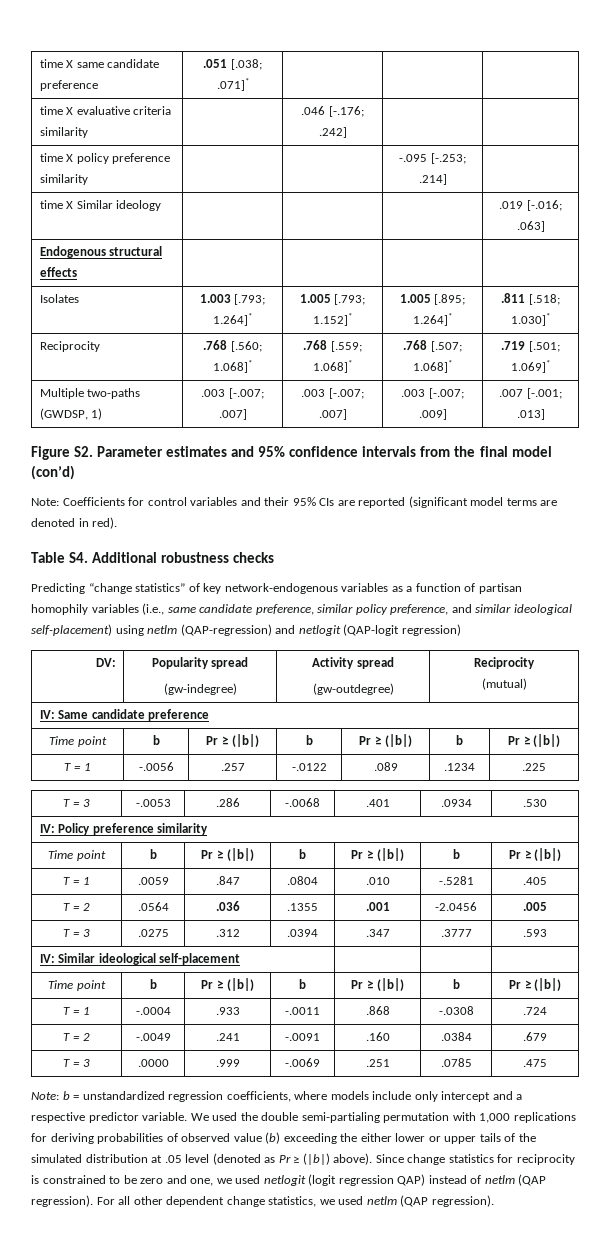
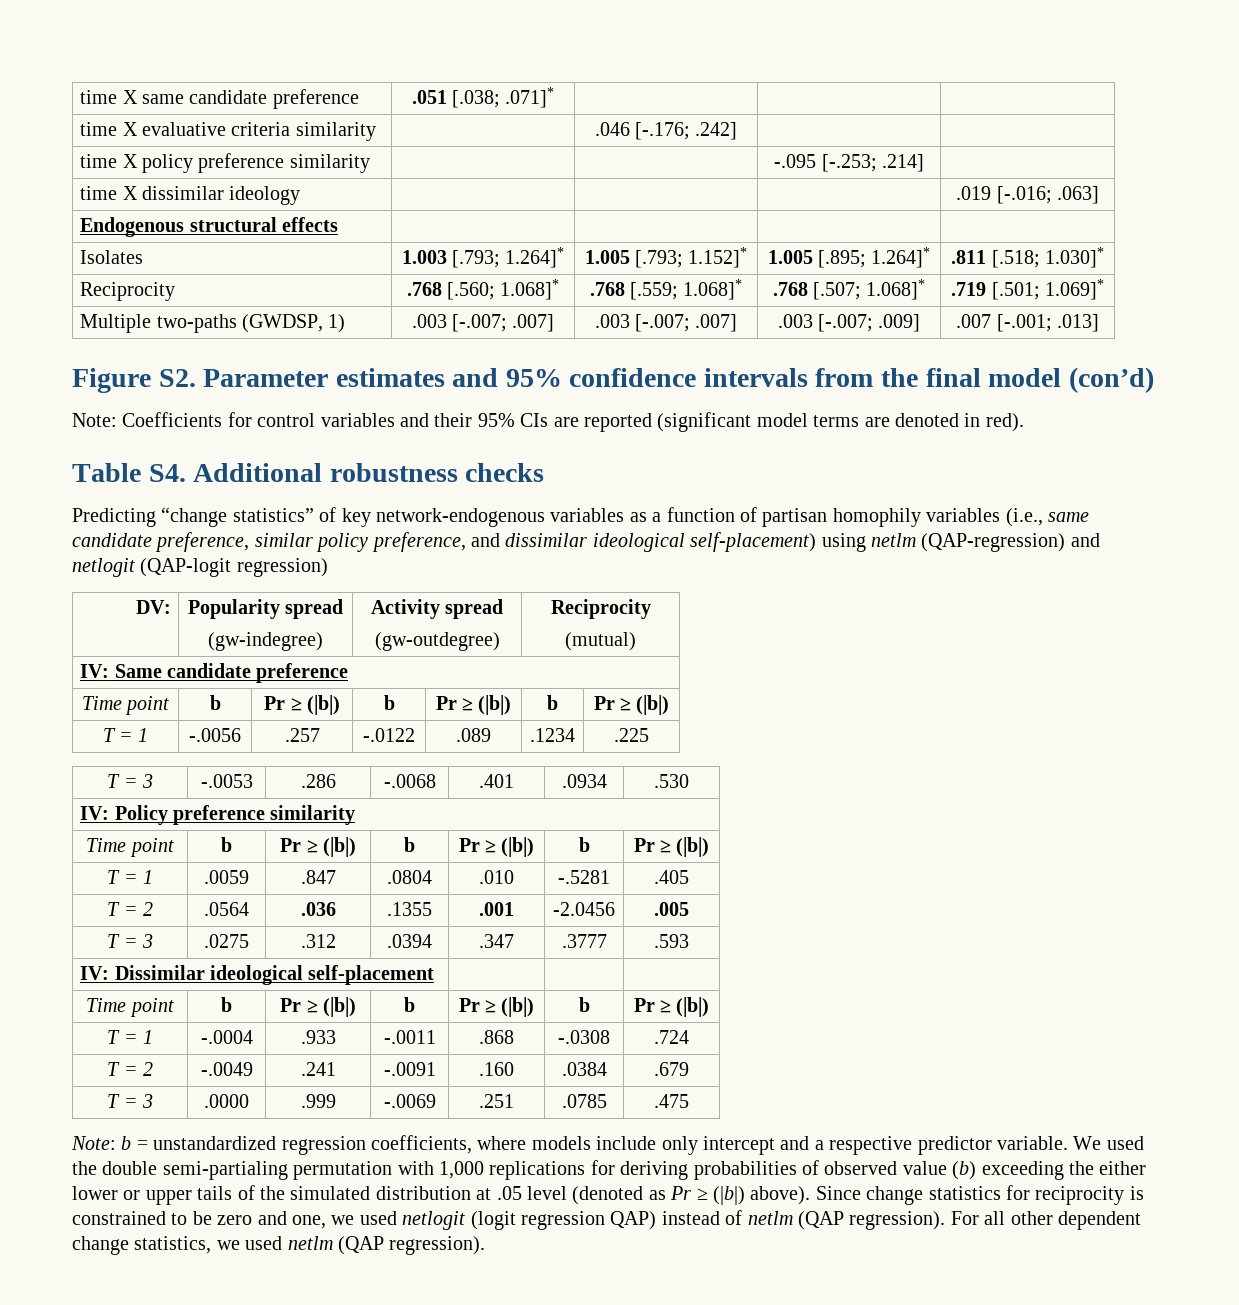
- time X Similar ideology | | | | .019 [-.016; .063]
+ time X dissimilar ideology | | | | .019 [-.016; .063]
- Predicting “change statistics” of key network-endogenous variables as a function of partisan homophily variables (i.e., same candidate preference, similar policy preference, and similar ideological self-placement) using netlm (QAP-regression) and netlogit (QAP-logit regression)
+ Predicting “change statistics” of key network-endogenous variables as a function of partisan homophily variables (i.e., same candidate preference, similar policy preference, and dissimilar ideological self-placement) using netlm (QAP-regression) and netlogit (QAP-logit regression)
- IV: Similar ideological self-placement | | |
+ IV: Dissimilar ideological self-placement | | |

